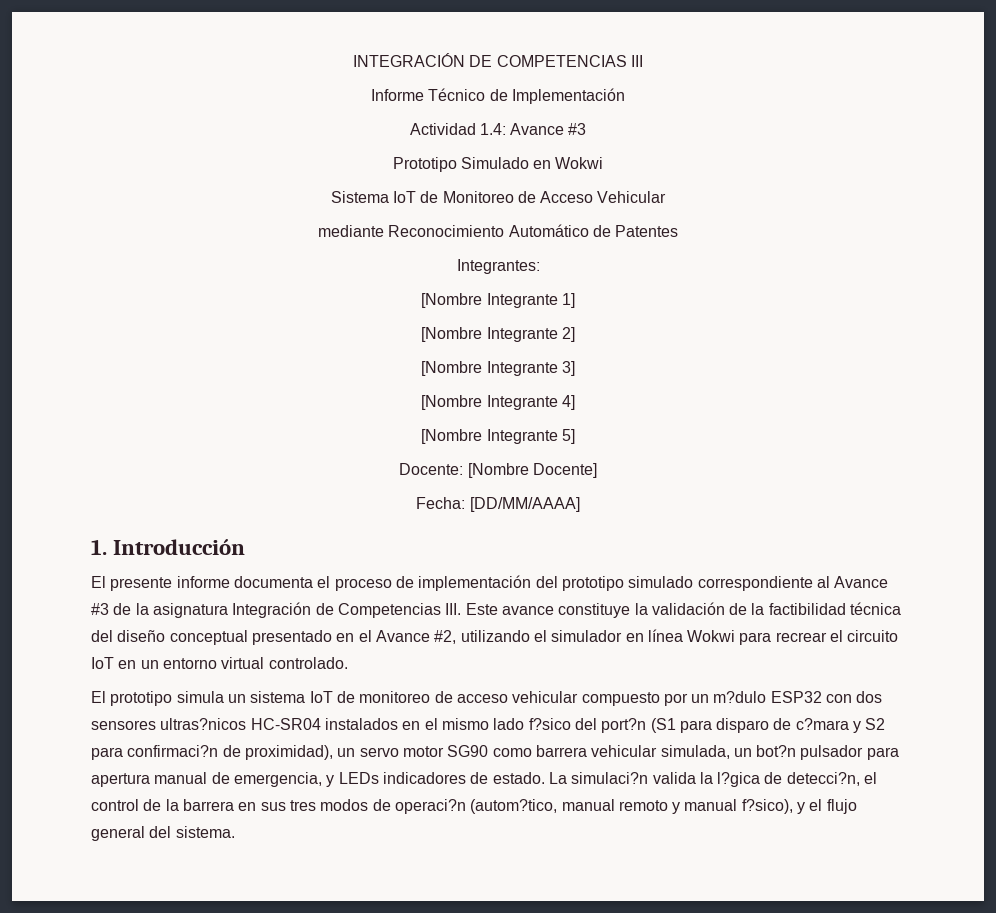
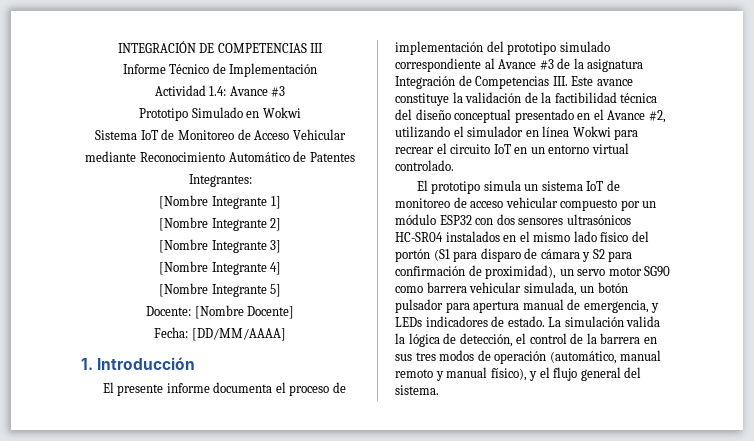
- El prototipo simula un sistema IoT de monitoreo de acceso vehicular compuesto por un m?dulo ESP32 con dos sensores ultras?nicos HC-SR04 instalados en el mismo lado f?sico del port?n (S1 para disparo de c?mara y S2 para confirmaci?n de proximidad), un servo motor SG90 como barrera vehicular simulada, un bot?n pulsador para apertura manual de emergencia, y LEDs indicadores de estado.
+ El prototipo simula un sistema IoT de monitoreo de acceso vehicular compuesto por un módulo ESP32 con dos sensores ultrasónicos HC-SR04 instalados en el mismo lado físico del portón (S1 para disparo de cámara y S2 para confirmación de proximidad), un servo motor SG90 como barrera vehicular simulada, un botón pulsador para apertura manual de emergencia, y LEDs indicadores de estado.
- La simulaci?n valida la l?gica de detecci?n, el control de la barrera en sus tres modos de operaci?n (autom?tico, manual remoto y manual f?sico), y el flujo general del sistema.
+ La simulación valida la lógica de detección, el control de la barrera en sus tres modos de operación (automático, manual remoto y manual físico), y el flujo general del sistema.

